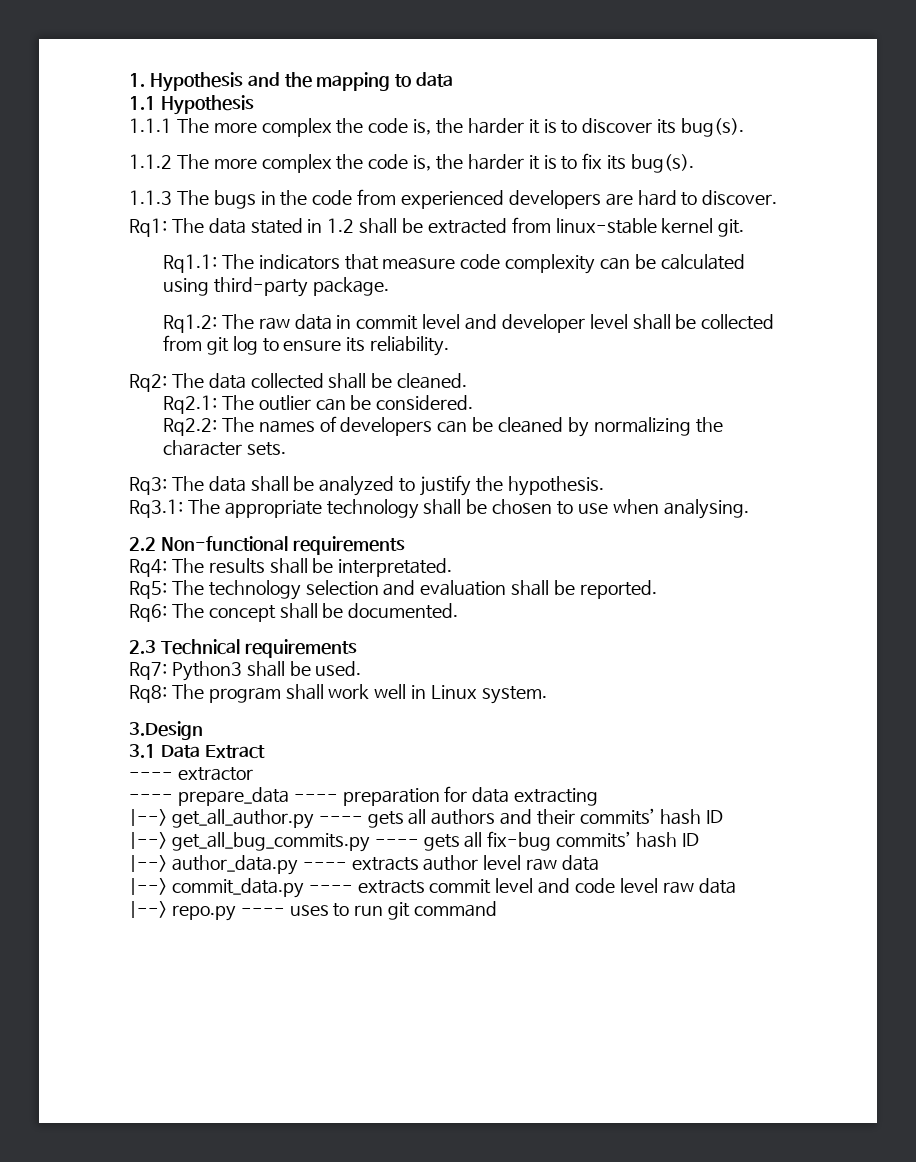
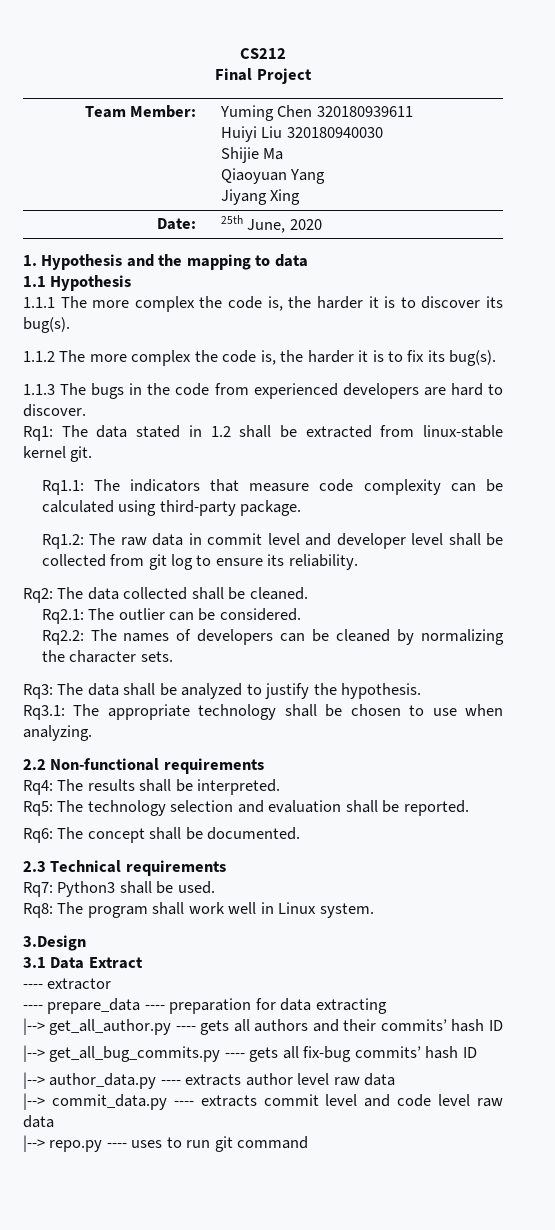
+ CS212
+ Final Project
+ Team Member: | Yuming Chen 320180939611
+ Huiyi Liu 320180940030
+ Shijie Ma
+ Qiaoyuan Yang
+ Jiyang Xing
+ Date: | 25th June, 2020
- Rq3.1: The appropriate technology shall be chosen to use when analysing.
+ Rq3.1: The appropriate technology shall be chosen to use when analyzing.
- Rq4: The results shall be interpretated.
+ Rq4: The results shall be interpreted.

